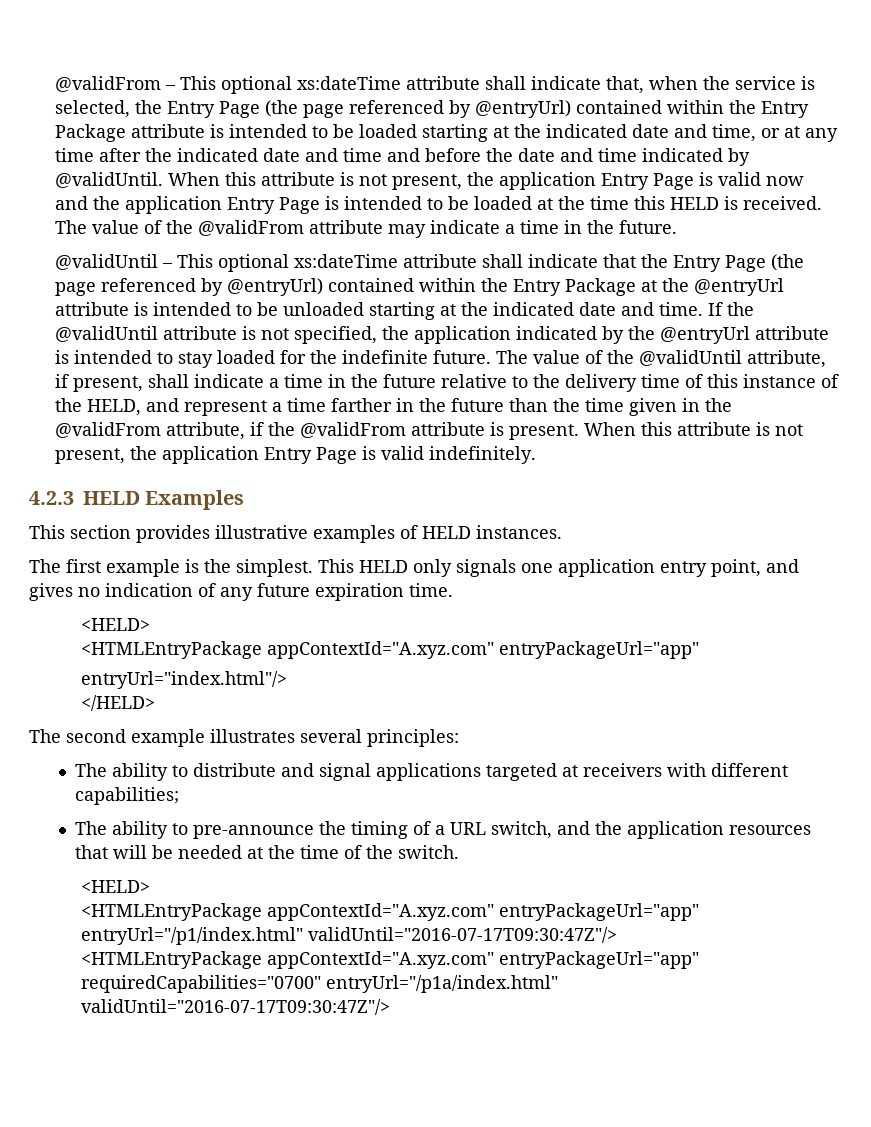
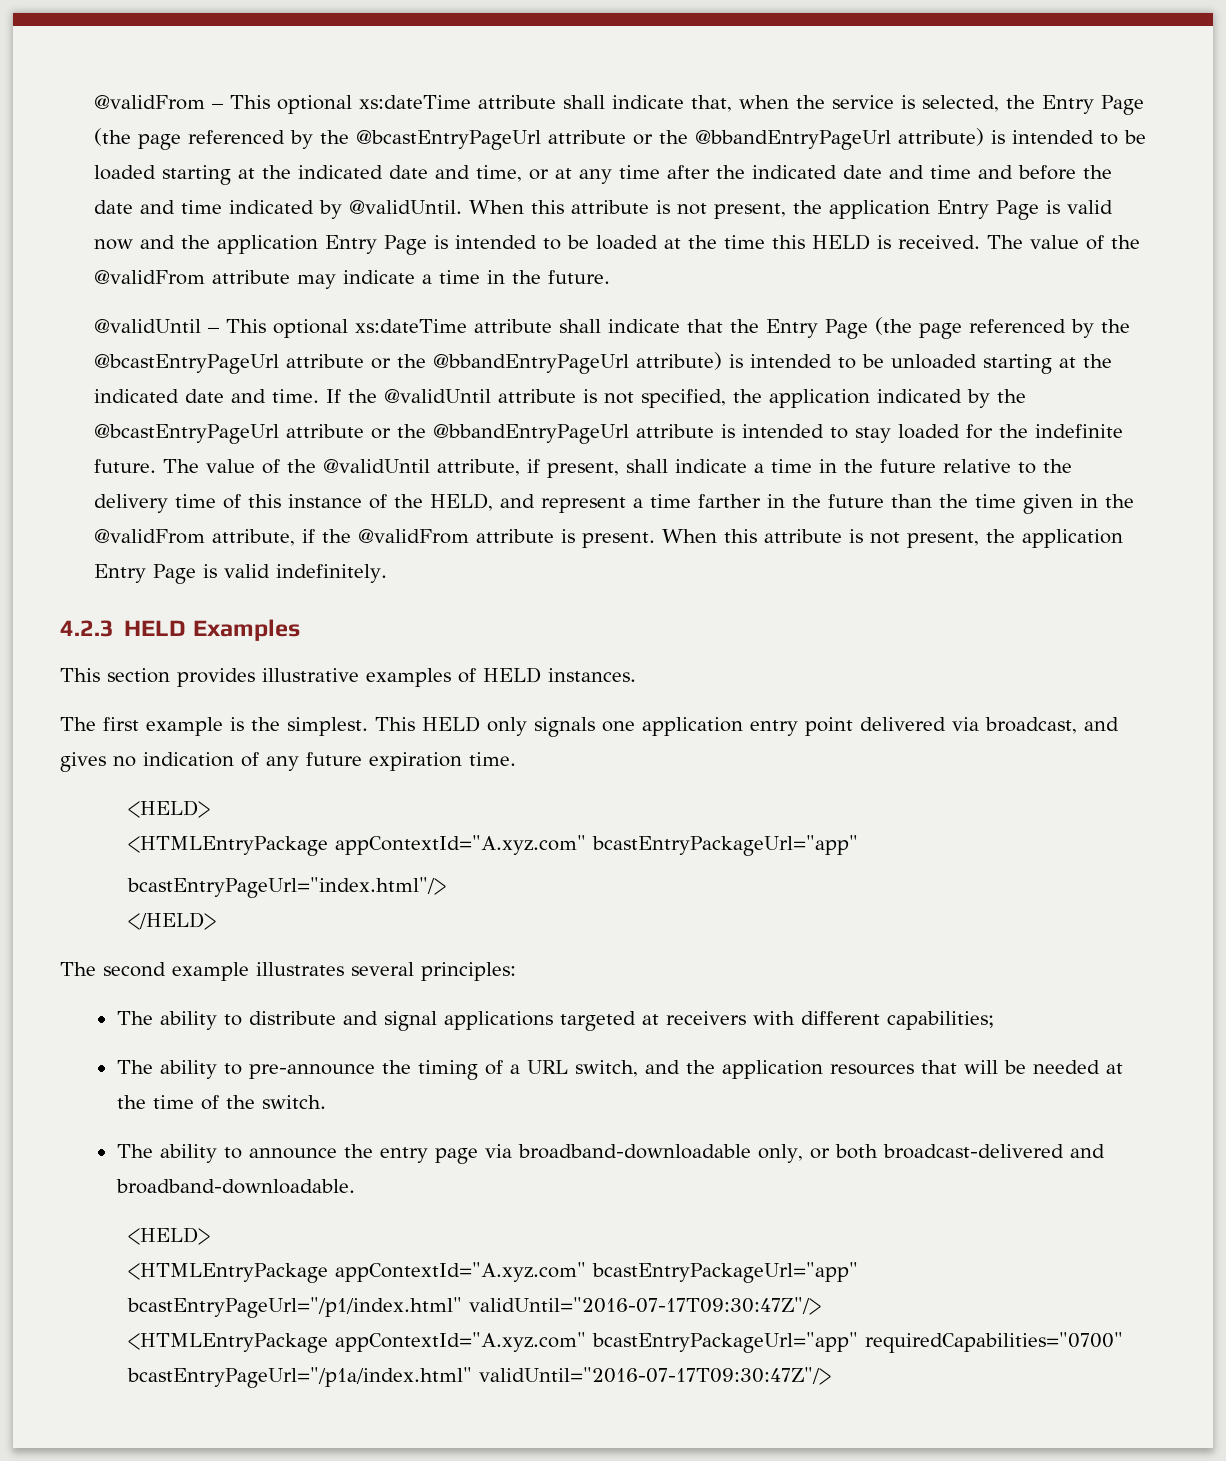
- @validFrom – This optional xs:dateTime attribute shall indicate that, when the service is selected, the Entry Page (the page referenced by @entryUrl) contained within the Entry Package attribute is intended to be loaded starting at the indicated date and time, or at any time after the indicated date and time and before the date and time indicated by @validUntil.
+ @validFrom – This optional xs:dateTime attribute shall indicate that, when the service is selected, the Entry Page (the page referenced by the @bcastEntryPageUrl attribute or the @bbandEntryPageUrl attribute) is intended to be loaded starting at the indicated date and time, or at any time after the indicated date and time and before the date and time indicated by @validUntil.
- @validUntil – This optional xs:dateTime attribute shall indicate that the Entry Page (the page referenced by @entryUrl) contained within the Entry Package at the @entryUrl attribute is intended to be unloaded starting at the indicated date and time.
+ @validUntil – This optional xs:dateTime attribute shall indicate that the Entry Page (the page referenced by the @bcastEntryPageUrl attribute or the @bbandEntryPageUrl attribute) is intended to be unloaded starting at the indicated date and time.
- If the @validUntil attribute is not specified, the application indicated by the @entryUrl attribute is intended to stay loaded for the indefinite future.
+ If the @validUntil attribute is not specified, the application indicated by the @bcastEntryPageUrl attribute or the @bbandEntryPageUrl attribute is intended to stay loaded for the indefinite future.
- This HELD only signals one application entry point, and gives no indication of any future expiration time.
+ This HELD only signals one application entry point delivered via broadcast, and gives no indication of any future expiration time.
  <HELD>
- <HTMLEntryPackage appContextId="A.xyz.com" entryPackageUrl="app"
- entryUrl="index.html"/>
+ <HTMLEntryPackage appContextId="A.xyz.com" bcastEntryPackageUrl="app"
+ bcastEntryPageUrl="index.html"/>
  The ability to pre-announce the timing of a URL switch, and the application resources that will be needed at the time of the switch.
+ The ability to announce the entry page via broadband-downloadable only, or both broadcast-delivered and broadband-downloadable.
  <HELD>
- <HTMLEntryPackage appContextId="A.xyz.com" entryPackageUrl="app" entryUrl="/p1/index.html" validUntil="2016-07-17T09:30:47Z"/>
+ <HTMLEntryPackage appContextId="A.xyz.com" bcastEntryPackageUrl="app" bcastEntryPageUrl="/p1/index.html" validUntil="2016-07-17T09:30:47Z"/>
- <HTMLEntryPackage appContextId="A.xyz.com" entryPackageUrl="app" requiredCapabilities="0700" entryUrl="/p1a/index.html" validUntil="2016-07-17T09:30:47Z"/>
+ <HTMLEntryPackage appContextId="A.xyz.com" bcastEntryPackageUrl="app" requiredCapabilities="0700" bcastEntryPageUrl="/p1a/index.html" validUntil="2016-07-17T09:30:47Z"/>

